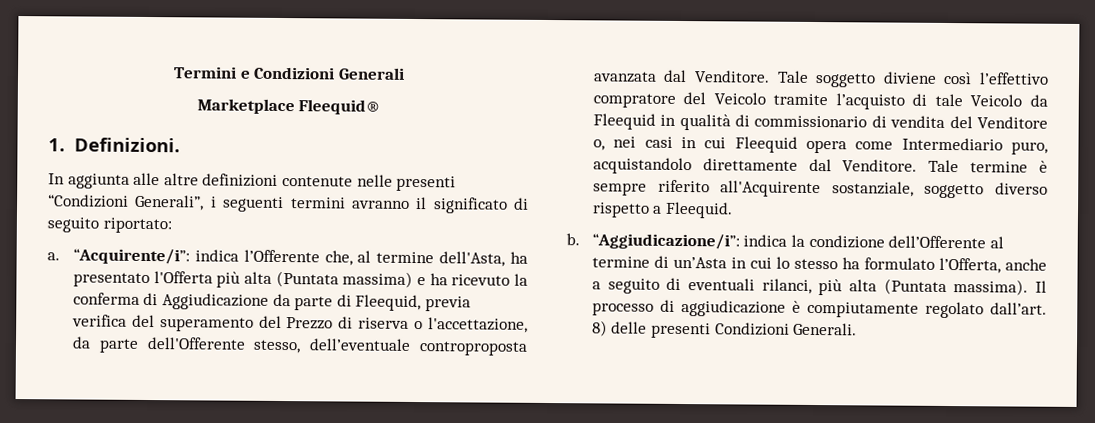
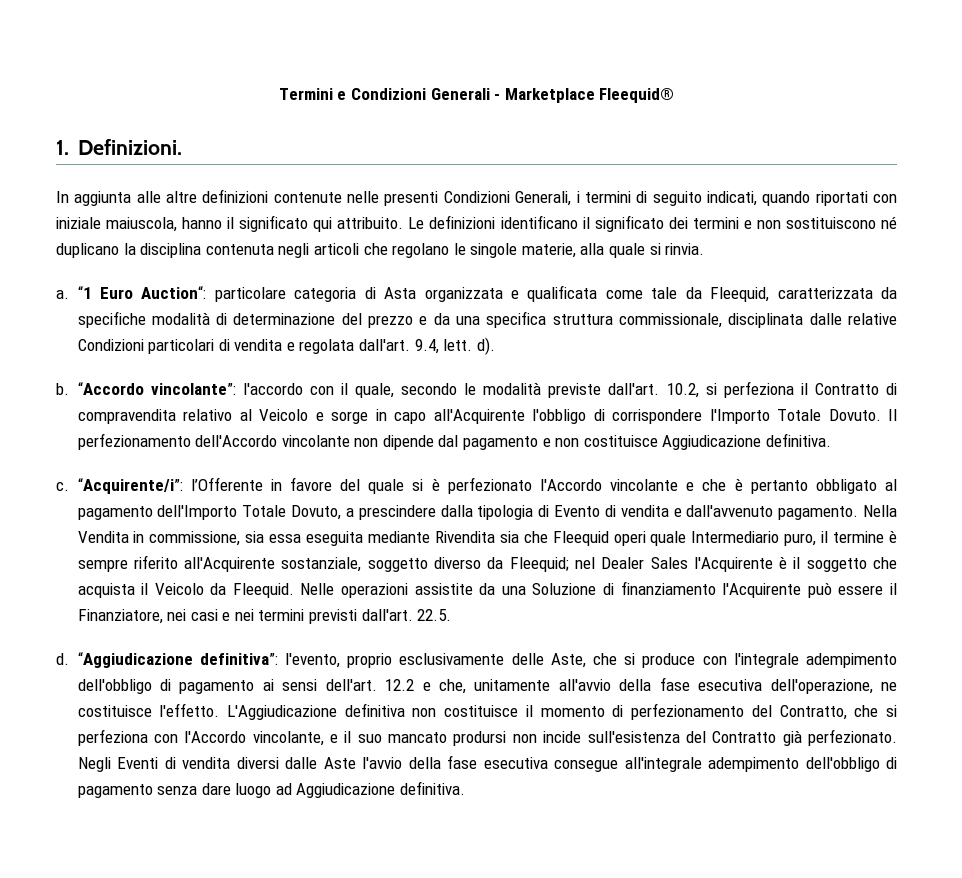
- Termini e Condizioni Generali
- Marketplace Fleequid®
+ Termini e Condizioni Generali - Marketplace Fleequid®
- In aggiunta alle altre definizioni contenute nelle presenti “Condizioni Generali”, i seguenti termini avranno il significato di seguito riportato:
- a. “Acquirente/i”: indica l’Offerente che, al termine dell'Asta, ha presentato l'Offerta più alta (Puntata massima) e ha ricevuto la conferma di Aggiudicazione da parte di Fleequid, previa verifica del superamento del Prezzo di riserva o l'accettazione, da parte dell'Offerente stesso, dell’eventuale controproposta avanzata dal Venditore. Tale soggetto diviene così l’effettivo compratore del Veicolo tramite l’acquisto di tale Veicolo da Fleequid in qualità di commissionario di vendita del Venditore o, nei casi in cui Fleequid opera come Intermediario puro, acquistandolo direttamente dal Venditore. Tale termine è sempre riferito all'Acquirente sostanziale, soggetto diverso rispetto a Fleequid.
- b. “Aggiudicazione/i”: indica la condizione dell’Offerente al termine di un’Asta in cui lo stesso ha formulato l’Offerta, anche a seguito di eventuali rilanci, più alta (Puntata massima). Il processo di aggiudicazione è compiutamente regolato dall’art. 8) delle presenti Condizioni Generali.
+ In aggiunta alle altre definizioni contenute nelle presenti Condizioni Generali, i termini di seguito indicati, quando riportati con iniziale maiuscola, hanno il significato qui attribuito. Le definizioni identificano il significato dei termini e non sostituiscono né duplicano la disciplina contenuta negli articoli che regolano le singole materie, alla quale si rinvia.
+ a. “1 Euro Auction“: particolare categoria di Asta organizzata e qualificata come tale da Fleequid, caratterizzata da specifiche modalità di determinazione del prezzo e da una specifica struttura commissionale, disciplinata dalle relative Condizioni particolari di vendita e regolata dall'art. 9.4, lett. d).
+ b. “Accordo vincolante”: l'accordo con il quale, secondo le modalità previste dall'art. 10.2, si perfeziona il Contratto di compravendita relativo al Veicolo e sorge in capo all'Acquirente l'obbligo di corrispondere l'Importo Totale Dovuto. Il perfezionamento dell'Accordo vincolante non dipende dal pagamento e non costituisce Aggiudicazione definitiva.
+ c. “Acquirente/i”: l’Offerente in favore del quale si è perfezionato l'Accordo vincolante e che è pertanto obbligato al pagamento dell'Importo Totale Dovuto, a prescindere dalla tipologia di Evento di vendita e dall'avvenuto pagamento. Nella Vendita in commissione, sia essa eseguita mediante Rivendita sia che Fleequid operi quale Intermediario puro, il termine è sempre riferito all'Acquirente sostanziale, soggetto diverso da Fleequid; nel Dealer Sales l'Acquirente è il soggetto che acquista il Veicolo da Fleequid. Nelle operazioni assistite da una Soluzione di finanziamento l'Acquirente può essere il Finanziatore, nei casi e nei termini previsti dall'art. 22.5.
+ d. “Aggiudicazione definitiva”: l'evento, proprio esclusivamente delle Aste, che si produce con l'integrale adempimento dell'obbligo di pagamento ai sensi dell'art. 12.2 e che, unitamente all'avvio della fase esecutiva dell'operazione, ne costituisce l'effetto. L'Aggiudicazione definitiva non costituisce il momento di perfezionamento del Contratto, che si perfeziona con l'Accordo vincolante, e il suo mancato prodursi non incide sull'esistenza del Contratto già perfezionato. Negli Eventi di vendita diversi dalle Aste l'avvio della fase esecutiva consegue all'integrale adempimento dell'obbligo di pagamento senza dare luogo ad Aggiudicazione definitiva.

